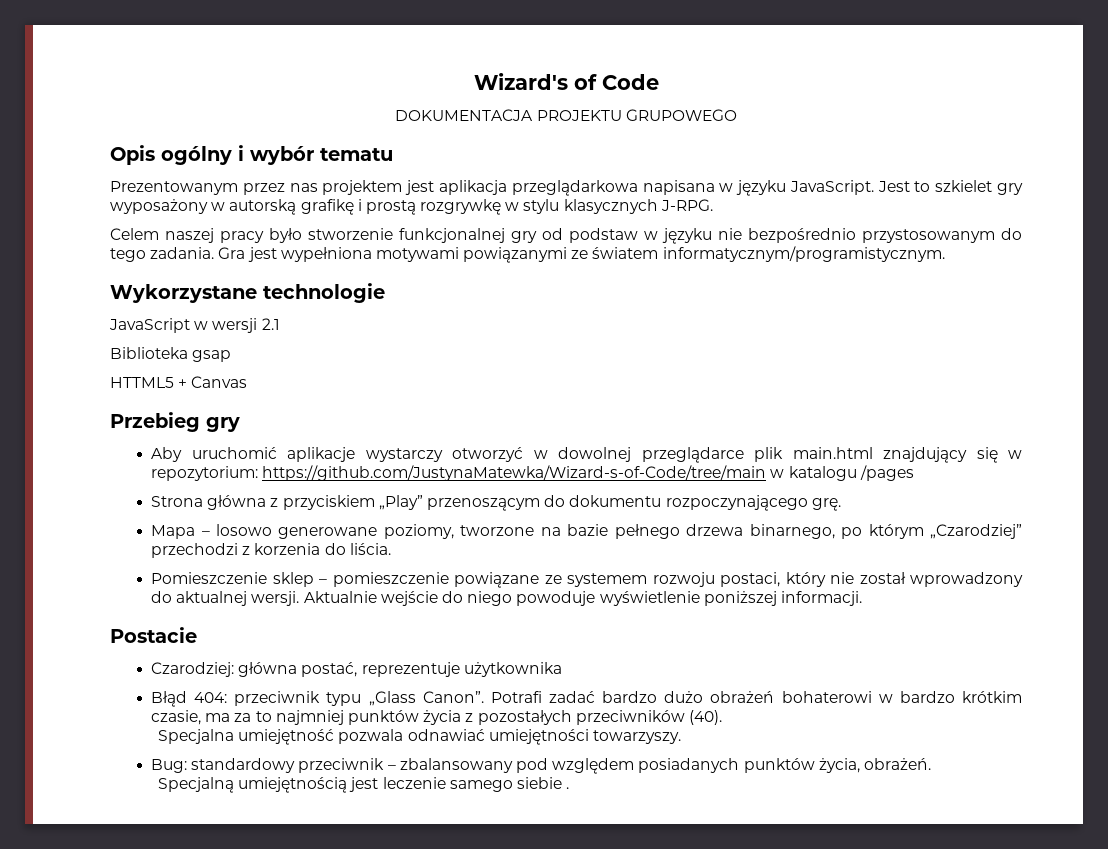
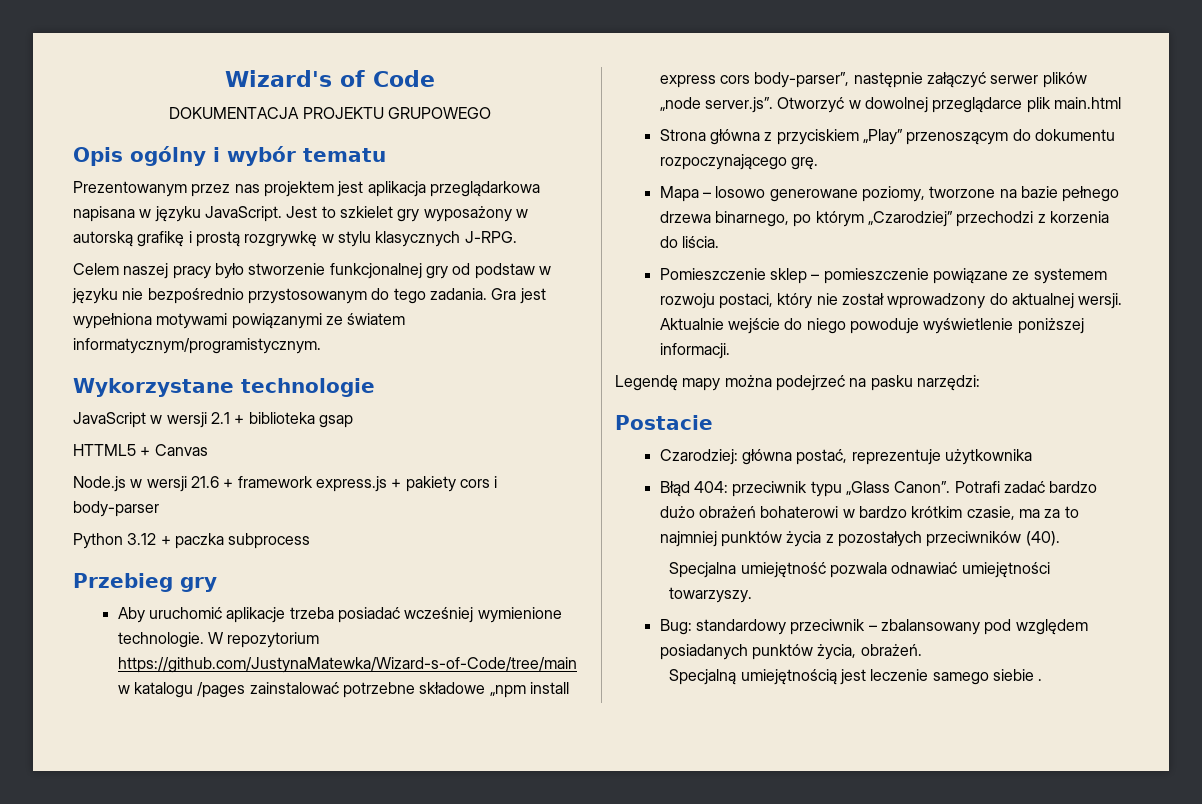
- JavaScript w wersji 2.1
- Biblioteka gsap
+ JavaScript w wersji 2.1 + biblioteka gsap
+ Node.js w wersji 21.6 + framework express.js + pakiety cors i body-parser
+ Python 3.12 + paczka subprocess
- Aby uruchomić aplikacje wystarczy otworzyć w dowolnej przeglądarce plik main.html znajdujący się w repozytorium: https://github.com/JustynaMatewka/Wizard-s-of-Code/tree/main w katalogu /pages
+ Aby uruchomić aplikacje trzeba posiadać wcześniej wymienione technologie. W repozytorium https://github.com/JustynaMatewka/Wizard-s-of-Code/tree/main w katalogu /pages zainstalować potrzebne składowe „npm install express cors body-parser”, następnie załączyć serwer plików „node server.js”. Otworzyć w dowolnej przeglądarce plik main.html
+ Legendę mapy można podejrzeć na pasku narzędzi:

